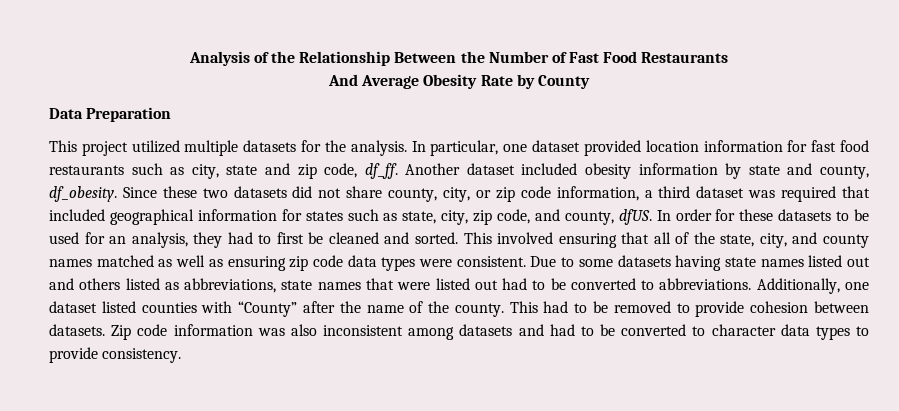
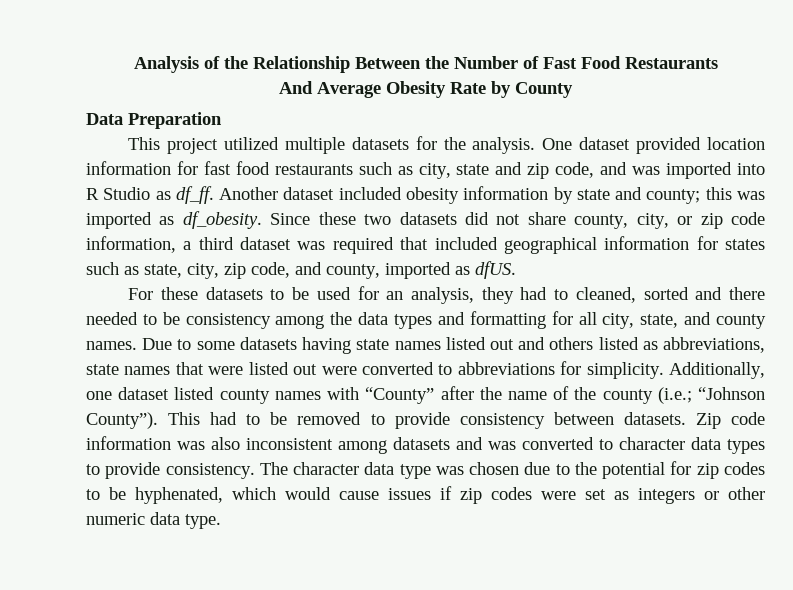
- In particular, one dataset provided location information for fast food restaurants such as city, state and zip code, df_ff.
+ One dataset provided location information for fast food restaurants such as city, state and zip code, and was imported into R Studio as df_ff.
- Another dataset included obesity information by state and county, df_obesity.
+ Another dataset included obesity information by state and county; this was imported as df_obesity.
- Since these two datasets did not share county, city, or zip code information, a third dataset was required that included geographical information for states such as state, city, zip code, and county, dfUS. In order for these datasets to be used for an analysis, they had to first be cleaned and sorted. This involved ensuring that all of the state, city, and county names matched as well as ensuring zip code data types were consistent.
+ Since these two datasets did not share county, city, or zip code information, a third dataset was required that included geographical information for states such as state, city, zip code, and county, imported as dfUS.
+ For these datasets to be used for an analysis, they had to cleaned, sorted and there needed to be consistency among the data types and formatting for all city, state, and county names.
- Due to some datasets having state names listed out and others listed as abbreviations, state names that were listed out had to be converted to abbreviations.
+ Due to some datasets having state names listed out and others listed as abbreviations, state names that were listed out were converted to abbreviations for simplicity.
- Additionally, one dataset listed counties with “County” after the name of the county.
+ Additionally, one dataset listed county names with “County” after the name of the county (i.e.; “Johnson County”).
- This had to be removed to provide cohesion between datasets.
+ This had to be removed to provide consistency between datasets.
- Zip code information was also inconsistent among datasets and had to be converted to character data types to provide consistency.
+ Zip code information was also inconsistent among datasets and was converted to character data types to provide consistency.
+ The character data type was chosen due to the potential for zip codes to be hyphenated, which would cause issues if zip codes were set as integers or other numeric data type.

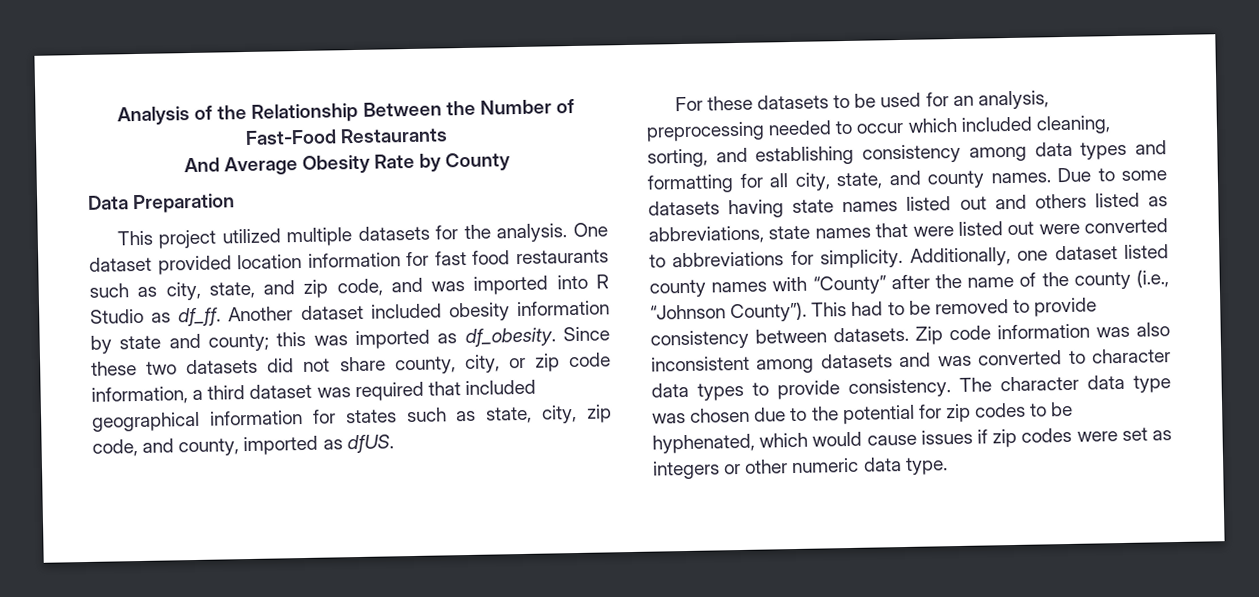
- Analysis of the Relationship Between the Number of Fast Food Restaurants
+ Analysis of the Relationship Between the Number of Fast-Food Restaurants
- One dataset provided location information for fast food restaurants such as city, state and zip code, and was imported into R Studio as df_ff.
+ One dataset provided location information for fast food restaurants such as city, state, and zip code, and was imported into R Studio as df_ff.
- For these datasets to be used for an analysis, they had to cleaned, sorted and there needed to be consistency among the data types and formatting for all city, state, and county names.
+ For these datasets to be used for an analysis, preprocessing needed to occur which included cleaning, sorting, and establishing consistency among data types and formatting for all city, state, and county names.
- Additionally, one dataset listed county names with “County” after the name of the county (i.e.; “Johnson County”).
+ Additionally, one dataset listed county names with “County” after the name of the county (i.e., “Johnson County”).

